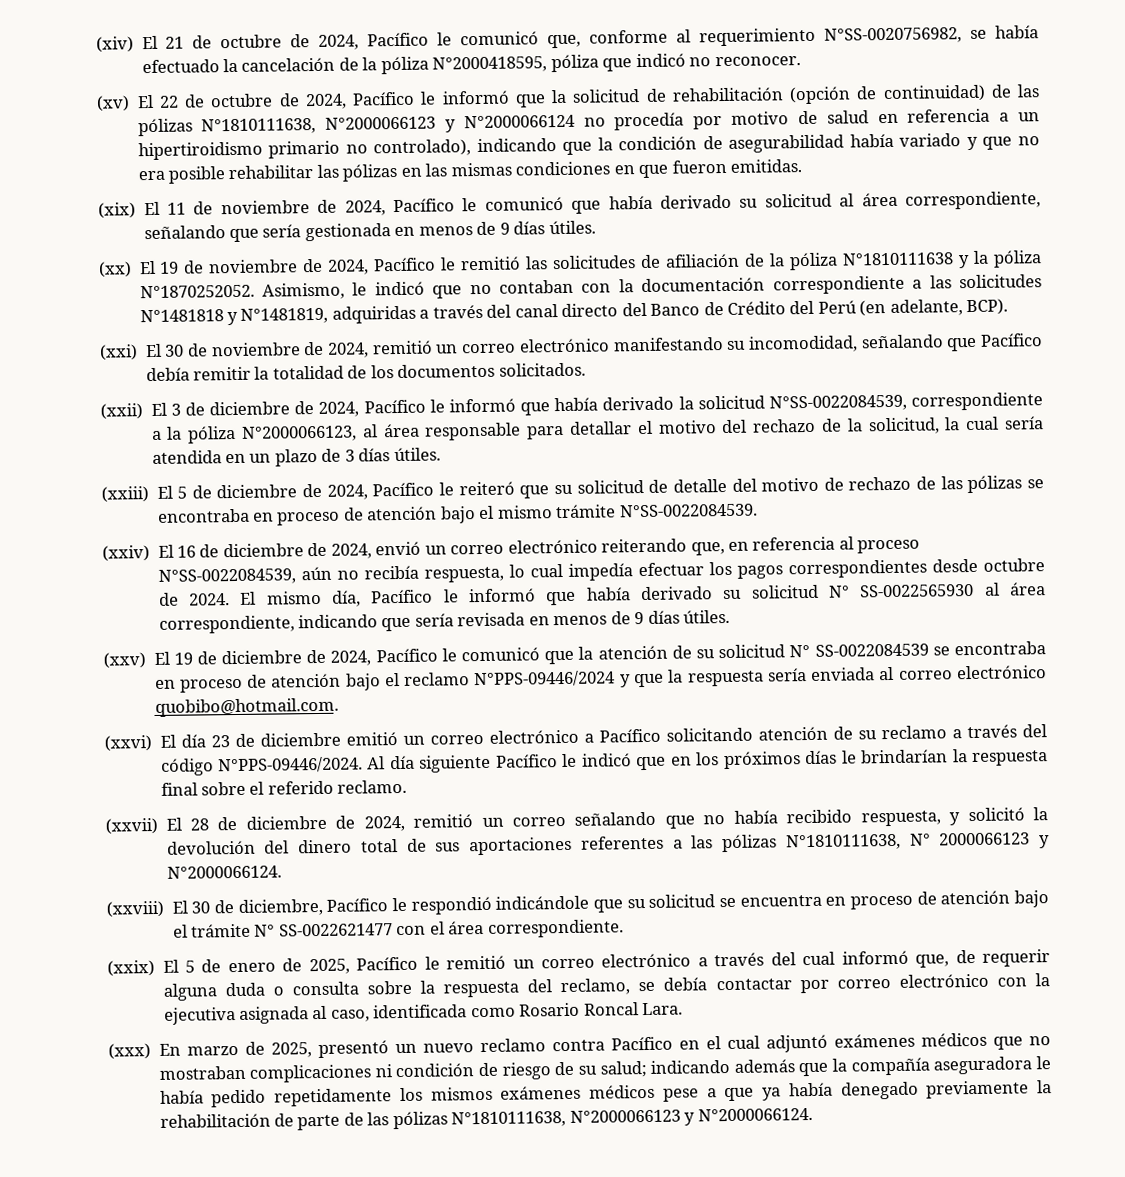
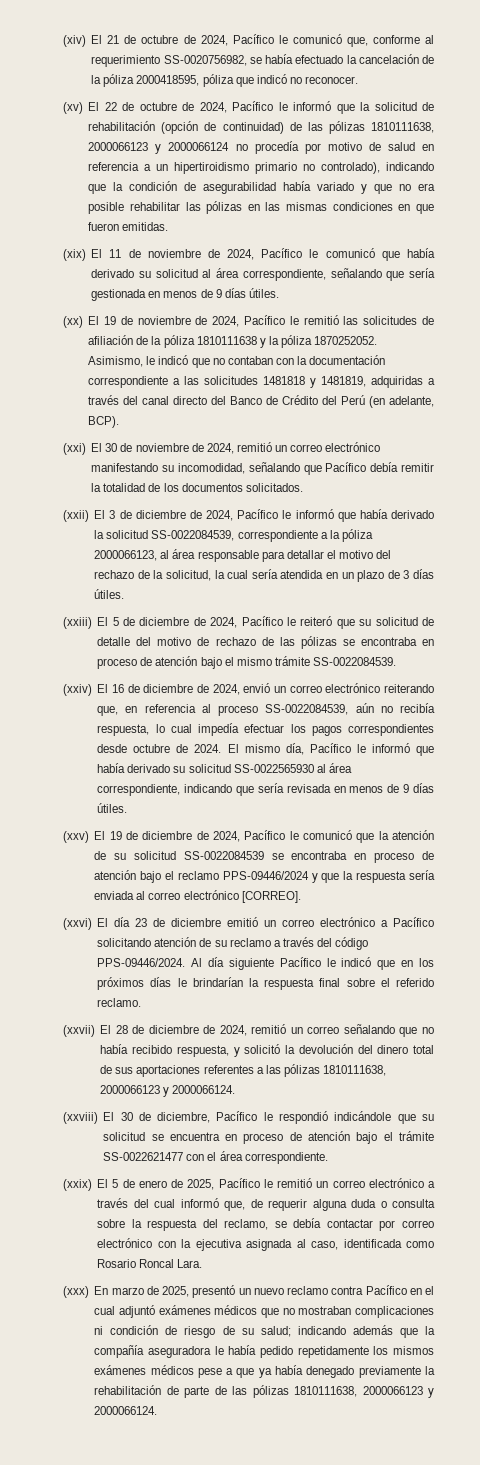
- (xiv) El 21 de octubre de 2024, Pacífico le comunicó que, conforme al requerimiento N°SS-0020756982, se había efectuado la cancelación de la póliza N°2000418595, póliza que indicó no reconocer.
+ (xiv) El 21 de octubre de 2024, Pacífico le comunicó que, conforme al requerimiento SS-0020756982, se había efectuado la cancelación de la póliza 2000418595, póliza que indicó no reconocer.
- (xv) El 22 de octubre de 2024, Pacífico le informó que la solicitud de rehabilitación (opción de continuidad) de las pólizas N°1810111638, N°2000066123 y N°2000066124 no procedía por motivo de salud en referencia a un hipertiroidismo primario no controlado), indicando que la condición de asegurabilidad había variado y que no era posible rehabilitar las pólizas en las mismas condiciones en que fueron emitidas.
+ (xv) El 22 de octubre de 2024, Pacífico le informó que la solicitud de rehabilitación (opción de continuidad) de las pólizas 1810111638, 2000066123 y 2000066124 no procedía por motivo de salud en referencia a un hipertiroidismo primario no controlado), indicando que la condición de asegurabilidad había variado y que no era posible rehabilitar las pólizas en las mismas condiciones en que fueron emitidas.
- (xx) El 19 de noviembre de 2024, Pacífico le remitió las solicitudes de afiliación de la póliza N°1810111638 y la póliza N°1870252052.
+ (xx) El 19 de noviembre de 2024, Pacífico le remitió las solicitudes de afiliación de la póliza 1810111638 y la póliza 1870252052.
- Asimismo, le indicó que no contaban con la documentación correspondiente a las solicitudes N°1481818 y N°1481819, adquiridas a través del canal directo del Banco de Crédito del Perú (en adelante, BCP).
+ Asimismo, le indicó que no contaban con la documentación correspondiente a las solicitudes 1481818 y 1481819, adquiridas a través del canal directo del Banco de Crédito del Perú (en adelante, BCP).
- (xxii) El 3 de diciembre de 2024, Pacífico le informó que había derivado la solicitud N°SS-0022084539, correspondiente a la póliza N°2000066123, al área responsable para detallar el motivo del rechazo de la solicitud, la cual sería atendida en un plazo de 3 días útiles.
+ (xxii) El 3 de diciembre de 2024, Pacífico le informó que había derivado la solicitud SS-0022084539, correspondiente a la póliza 2000066123, al área responsable para detallar el motivo del rechazo de la solicitud, la cual sería atendida en un plazo de 3 días útiles.
- (xxiii) El 5 de diciembre de 2024, Pacífico le reiteró que su solicitud de detalle del motivo de rechazo de las pólizas se encontraba en proceso de atención bajo el mismo trámite N°SS-0022084539.
+ (xxiii) El 5 de diciembre de 2024, Pacífico le reiteró que su solicitud de detalle del motivo de rechazo de las pólizas se encontraba en proceso de atención bajo el mismo trámite SS-0022084539.
- (xxiv) El 16 de diciembre de 2024, envió un correo electrónico reiterando que, en referencia al proceso N°SS-0022084539, aún no recibía respuesta, lo cual impedía efectuar los pagos correspondientes desde octubre de 2024.
+ (xxiv) El 16 de diciembre de 2024, envió un correo electrónico reiterando que, en referencia al proceso SS-0022084539, aún no recibía respuesta, lo cual impedía efectuar los pagos correspondientes desde octubre de 2024.
- El mismo día, Pacífico le informó que había derivado su solicitud N° SS-0022565930 al área correspondiente, indicando que sería revisada en menos de 9 días útiles.
+ El mismo día, Pacífico le informó que había derivado su solicitud SS-0022565930 al área correspondiente, indicando que sería revisada en menos de 9 días útiles.
- (xxv) El 19 de diciembre de 2024, Pacífico le comunicó que la atención de su solicitud N° SS-0022084539 se encontraba en proceso de atención bajo el reclamo N°PPS-09446/2024 y que la respuesta sería enviada al correo electrónico quobibo@hotmail.com.
+ (xxv) El 19 de diciembre de 2024, Pacífico le comunicó que la atención de su solicitud SS-0022084539 se encontraba en proceso de atención bajo el reclamo PPS-09446/2024 y que la respuesta sería enviada al correo electrónico [CORREO].
- (xxvi) El día 23 de diciembre emitió un correo electrónico a Pacífico solicitando atención de su reclamo a través del código N°PPS-09446/2024.
+ (xxvi) El día 23 de diciembre emitió un correo electrónico a Pacífico solicitando atención de su reclamo a través del código PPS-09446/2024.
- (xxvii) El 28 de diciembre de 2024, remitió un correo señalando que no había recibido respuesta, y solicitó la devolución del dinero total de sus aportaciones referentes a las pólizas N°1810111638, N° 2000066123 y N°2000066124.
+ (xxvii) El 28 de diciembre de 2024, remitió un correo señalando que no había recibido respuesta, y solicitó la devolución del dinero total de sus aportaciones referentes a las pólizas 1810111638, 2000066123 y 2000066124.
- (xxviii) El 30 de diciembre, Pacífico le respondió indicándole que su solicitud se encuentra en proceso de atención bajo el trámite N° SS-0022621477 con el área correspondiente.
+ (xxviii) El 30 de diciembre, Pacífico le respondió indicándole que su solicitud se encuentra en proceso de atención bajo el trámite SS-0022621477 con el área correspondiente.
- (xxx) En marzo de 2025, presentó un nuevo reclamo contra Pacífico en el cual adjuntó exámenes médicos que no mostraban complicaciones ni condición de riesgo de su salud; indicando además que la compañía aseguradora le había pedido repetidamente los mismos exámenes médicos pese a que ya había denegado previamente la rehabilitación de parte de las pólizas N°1810111638, N°2000066123 y N°2000066124.
+ (xxx) En marzo de 2025, presentó un nuevo reclamo contra Pacífico en el cual adjuntó exámenes médicos que no mostraban complicaciones ni condición de riesgo de su salud; indicando además que la compañía aseguradora le había pedido repetidamente los mismos exámenes médicos pese a que ya había denegado previamente la rehabilitación de parte de las pólizas 1810111638, 2000066123 y 2000066124.

